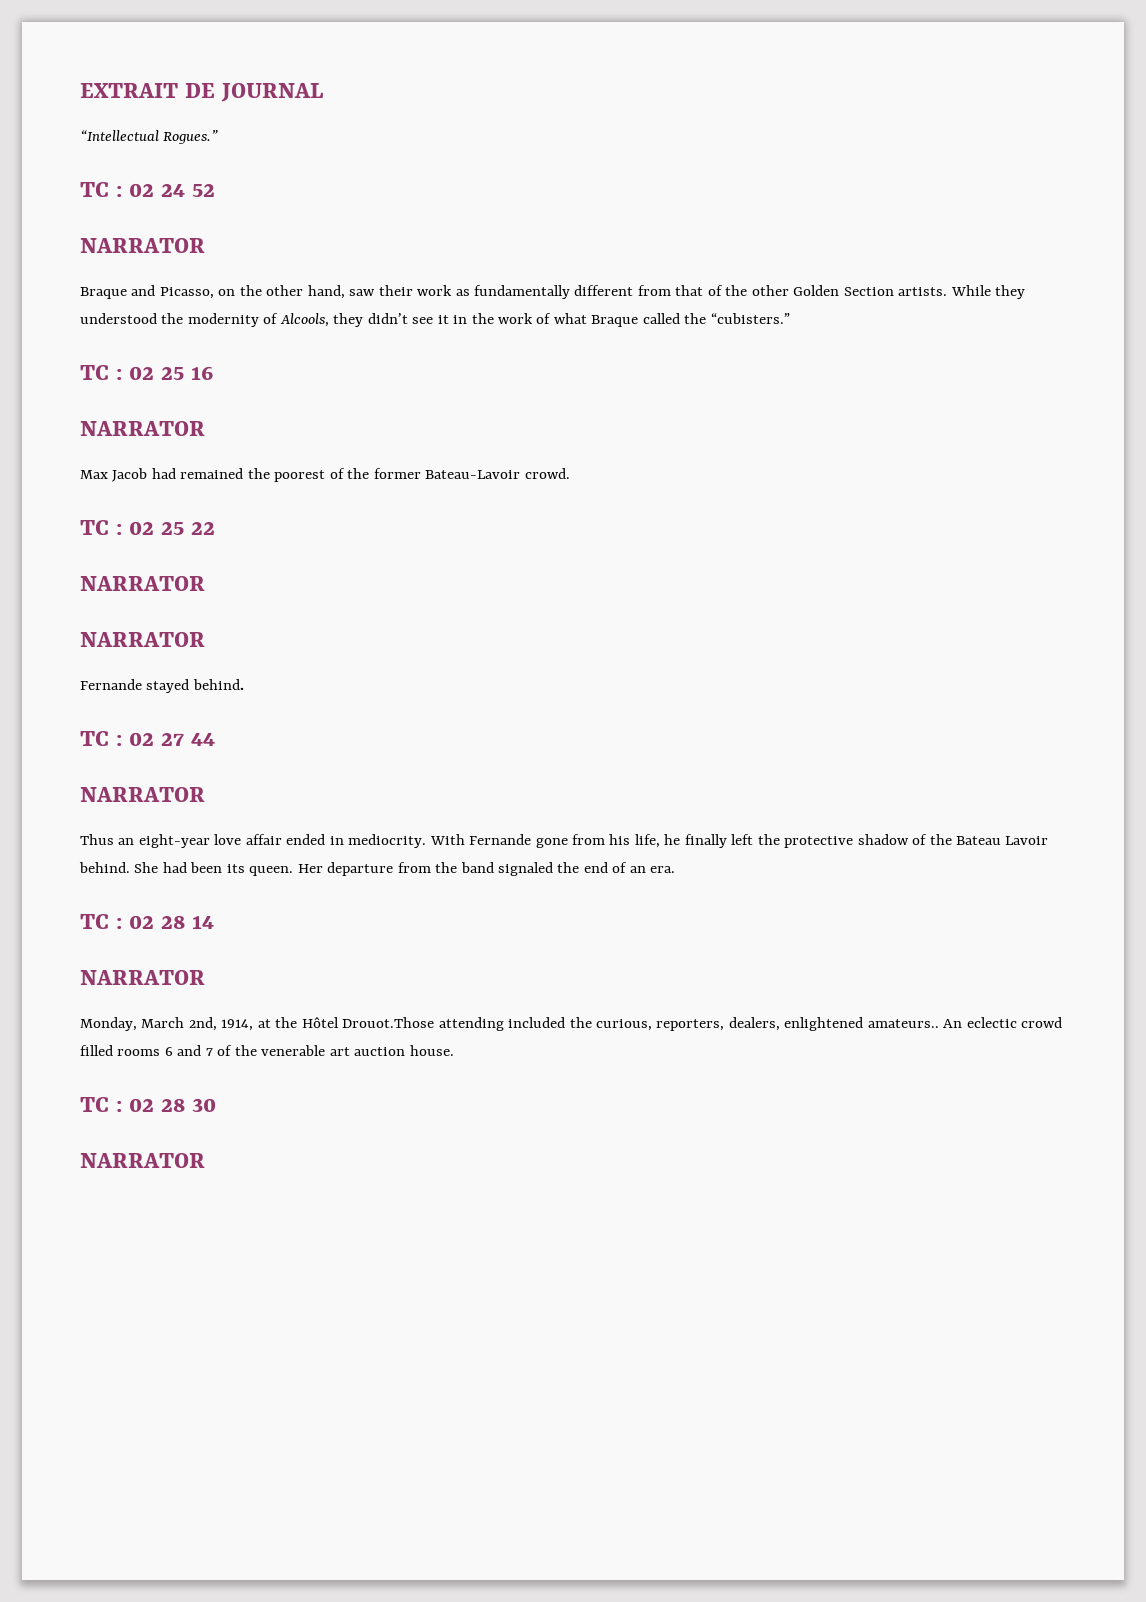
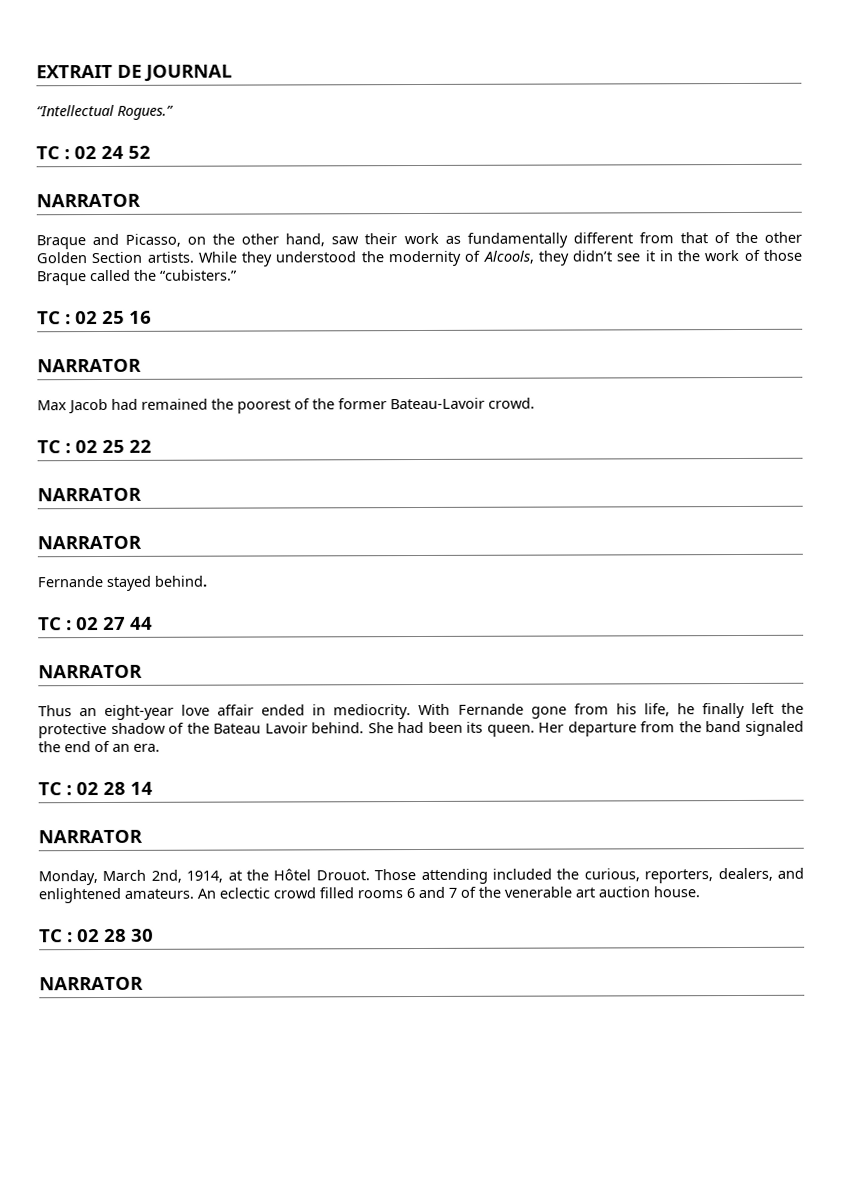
- While they understood the modernity of Alcools, they didn’t see it in the work of what Braque called the “cubisters.”
+ While they understood the modernity of Alcools, they didn’t see it in the work of those Braque called the “cubisters.”
- Monday, March 2nd, 1914, at the Hôtel Drouot.Those attending included the curious, reporters, dealers, enlightened amateurs..
+ Monday, March 2nd, 1914, at the Hôtel Drouot. Those attending included the curious, reporters, dealers, and enlightened amateurs.

